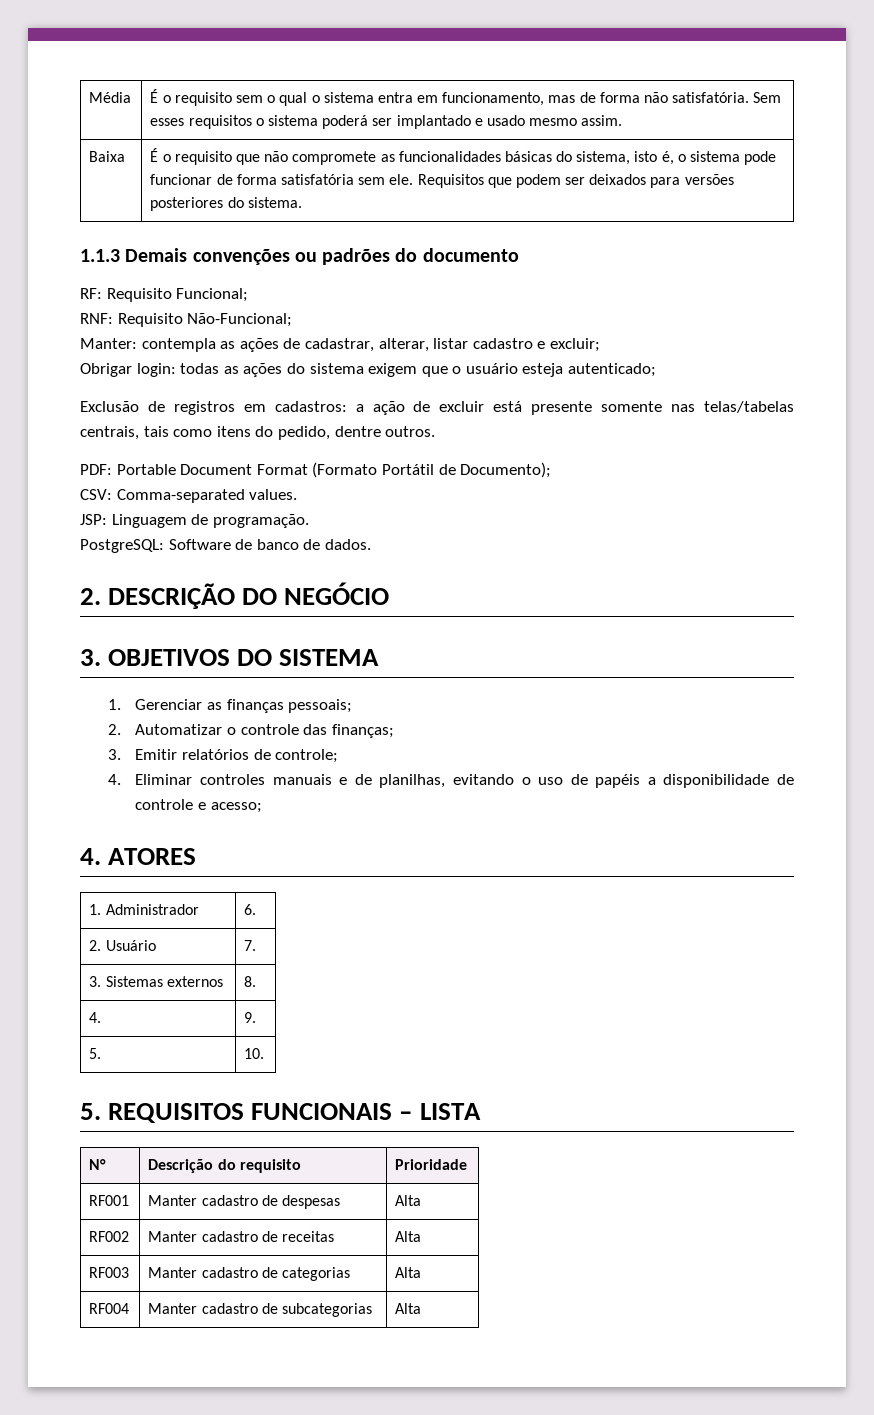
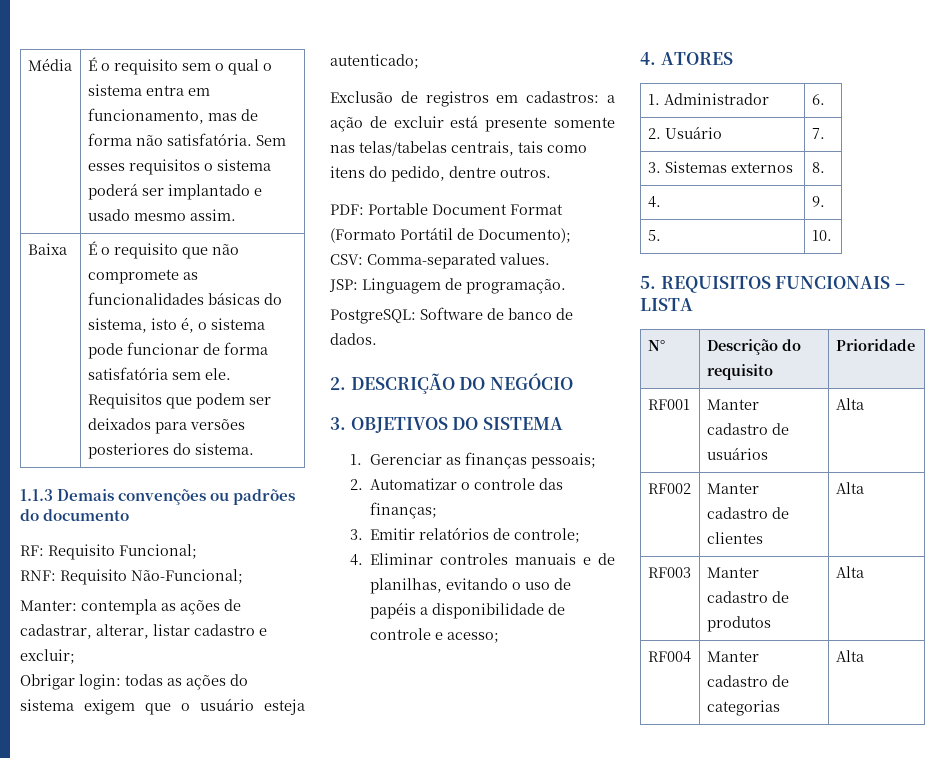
- RF001 | Manter cadastro de despesas | Alta
+ RF001 | Manter cadastro de usuários | Alta
- RF002 | Manter cadastro de receitas | Alta
+ RF002 | Manter cadastro de clientes | Alta
- RF003 | Manter cadastro de categorias | Alta
+ RF003 | Manter cadastro de produtos | Alta
- RF004 | Manter cadastro de subcategorias | Alta
+ RF004 | Manter cadastro de categorias | Alta

